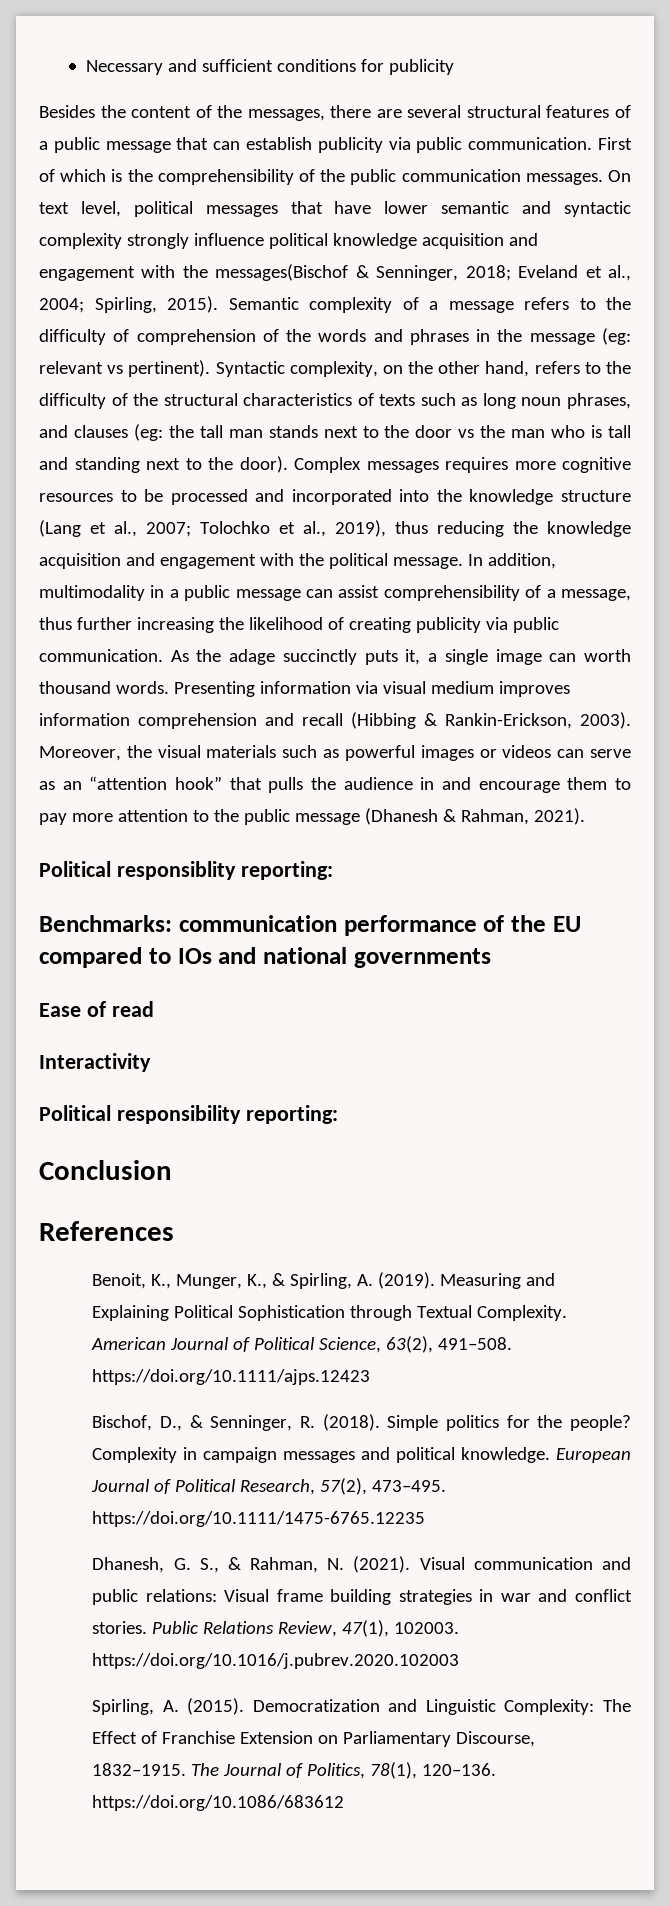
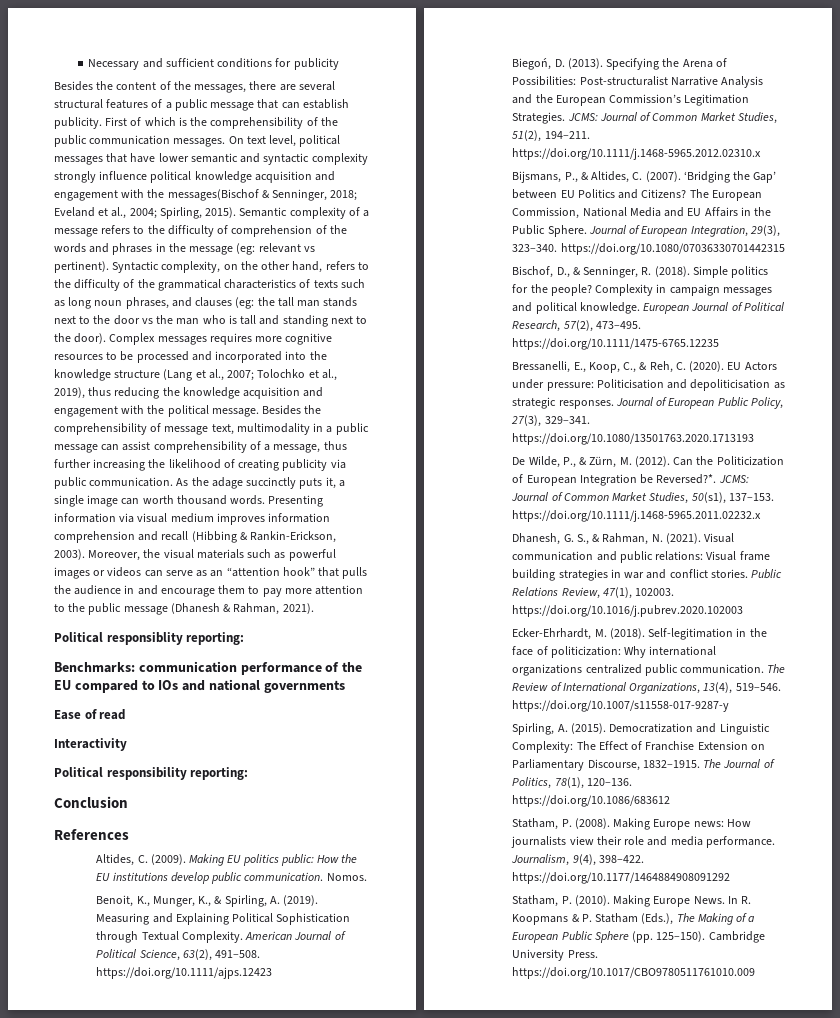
- Besides the content of the messages, there are several structural features of a public message that can establish publicity via public communication.
+ Besides the content of the messages, there are several structural features of a public message that can establish publicity.
- Syntactic complexity, on the other hand, refers to the difficulty of the structural characteristics of texts such as long noun phrases, and clauses (eg: the tall man stands next to the door vs the man who is tall and standing next to the door).
+ Syntactic complexity, on the other hand, refers to the difficulty of the grammatical characteristics of texts such as long noun phrases, and clauses (eg: the tall man stands next to the door vs the man who is tall and standing next to the door).
- In addition, multimodality in a public message can assist comprehensibility of a message, thus further increasing the likelihood of creating publicity via public communication.
+ Besides the comprehensibility of message text, multimodality in a public message can assist comprehensibility of a message, thus further increasing the likelihood of creating publicity via public communication.
+ Altides, C. (2009). Making EU politics public: How the EU institutions develop public communication. Nomos.
+ Biegoń, D. (2013). Specifying the Arena of Possibilities: Post-structuralist Narrative Analysis and the European Commission’s Legitimation Strategies. JCMS: Journal of Common Market Studies, 51(2), 194–211. https://doi.org/10.1111/j.1468-5965.2012.02310.x
+ Bijsmans, P., & Altides, C. (2007). ‘Bridging the Gap’ between EU Politics and Citizens? The European Commission, National Media and EU Affairs in the Public Sphere. Journal of European Integration, 29(3), 323–340. https://doi.org/10.1080/07036330701442315
+ Bressanelli, E., Koop, C., & Reh, C. (2020). EU Actors under pressure: Politicisation and depoliticisation as strategic responses. Journal of European Public Policy, 27(3), 329–341. https://doi.org/10.1080/13501763.2020.1713193
+ De Wilde, P., & Zürn, M. (2012). Can the Politicization of European Integration be Reversed?*. JCMS: Journal of Common Market Studies, 50(s1), 137–153. https://doi.org/10.1111/j.1468-5965.2011.02232.x
+ Ecker-Ehrhardt, M. (2018). Self-legitimation in the face of politicization: Why international organizations centralized public communication. The Review of International Organizations, 13(4), 519–546. https://doi.org/10.1007/s11558-017-9287-y
+ Statham, P. (2008). Making Europe news: How journalists view their role and media performance. Journalism, 9(4), 398–422. https://doi.org/10.1177/1464884908091292
+ Statham, P. (2010). Making Europe News. In R. Koopmans & P. Statham (Eds.), The Making of a European Public Sphere (pp. 125–150). Cambridge University Press. https://doi.org/10.1017/CBO9780511761010.009

